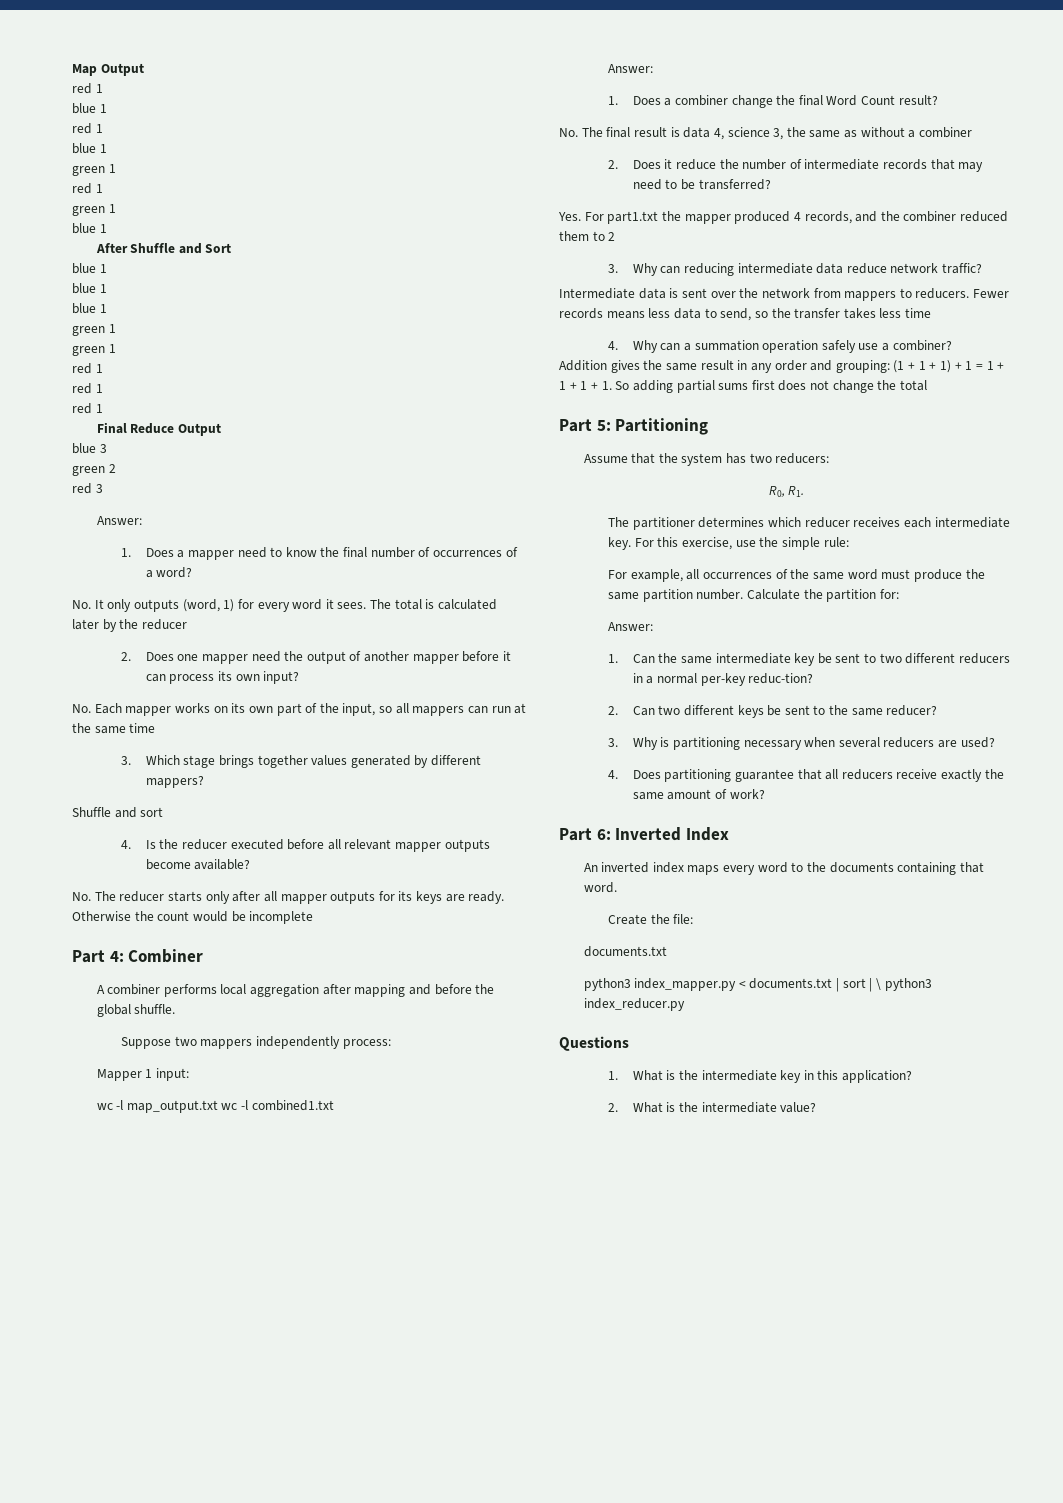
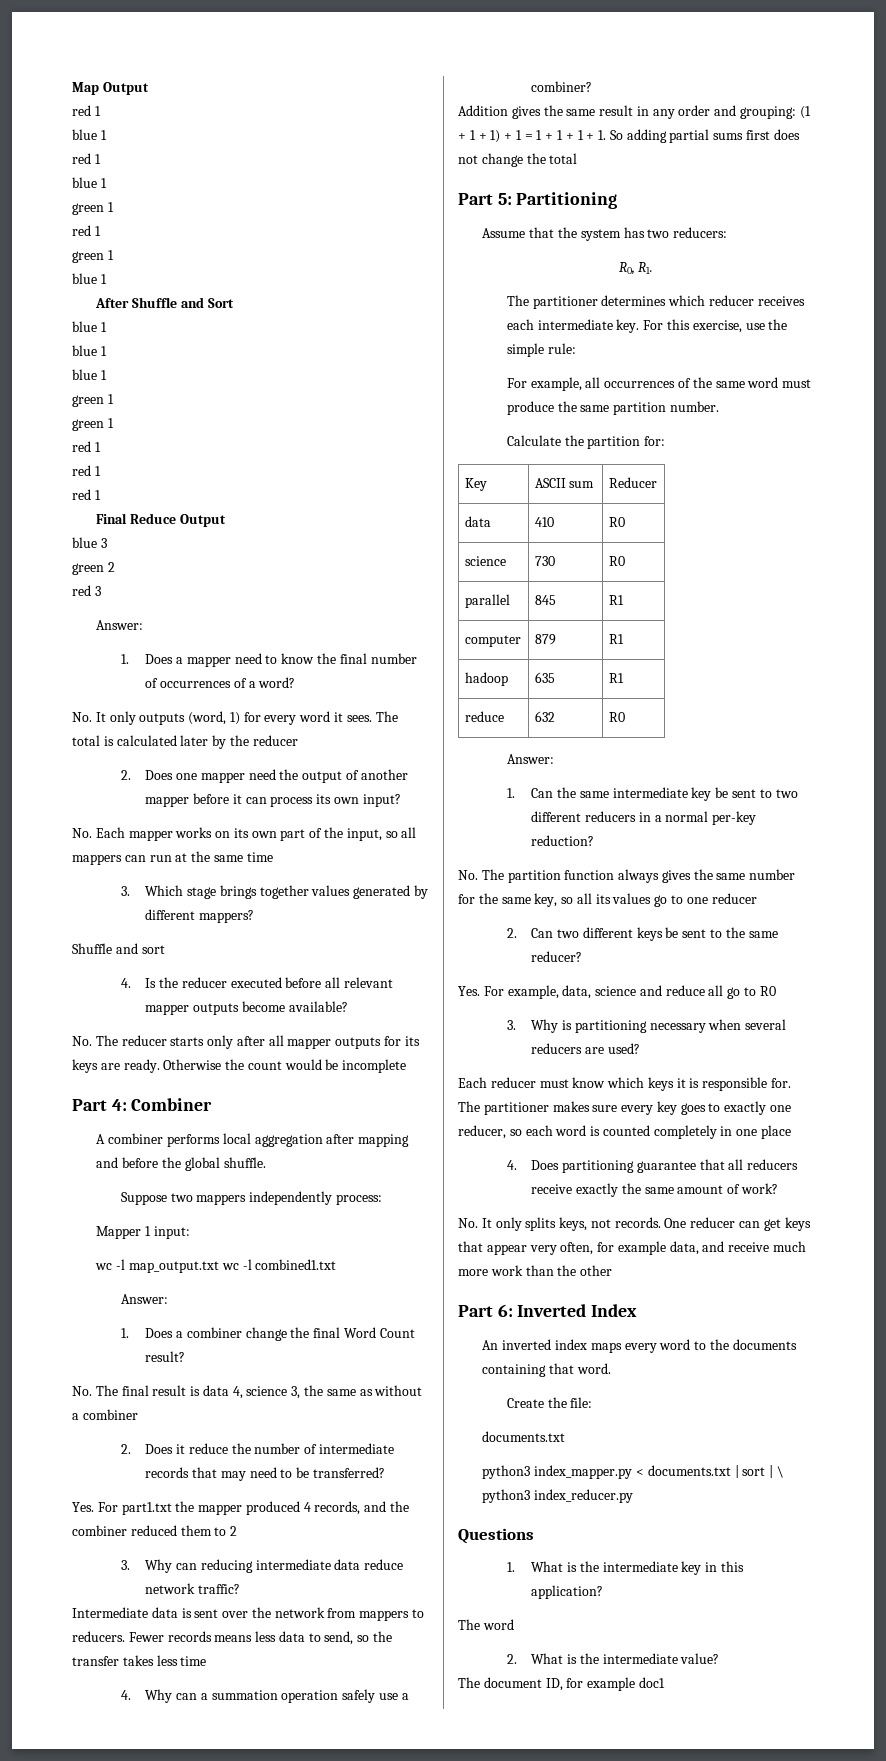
- For example, all occurrences of the same word must produce the same partition number. Calculate the partition for:
+ For example, all occurrences of the same word must produce the same partition number.
+ Calculate the partition for:
+ Key | ASCII sum | Reducer
+ data | 410 | R0
+ science | 730 | R0
+ parallel | 845 | R1
+ computer | 879 | R1
+ hadoop | 635 | R1
+ reduce | 632 | R0
- 1. Can the same intermediate key be sent to two different reducers in a normal per-key reduc-tion?
+ 1. Can the same intermediate key be sent to two different reducers in a normal per-key reduction?
+ No. The partition function always gives the same number for the same key, so all its values go to one reducer
+ Yes. For example, data, science and reduce all go to R0
+ Each reducer must know which keys it is responsible for. The partitioner makes sure every key goes to exactly one reducer, so each word is counted completely in one place
+ No. It only splits keys, not records. One reducer can get keys that appear very often, for example data, and receive much more work than the other
+ The word
+ The document ID, for example doc1

